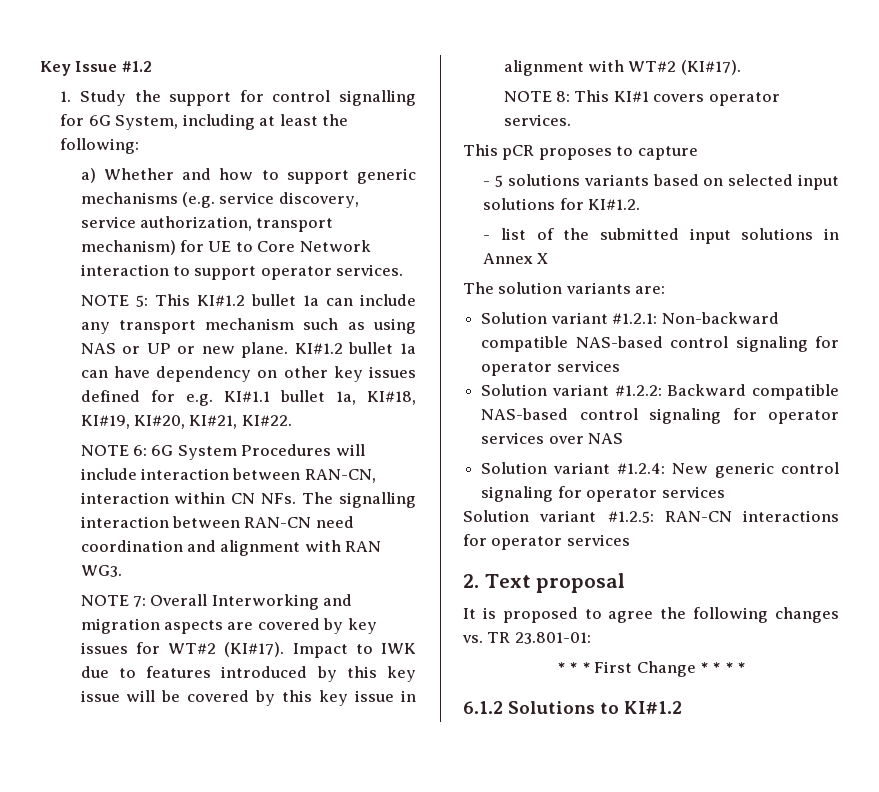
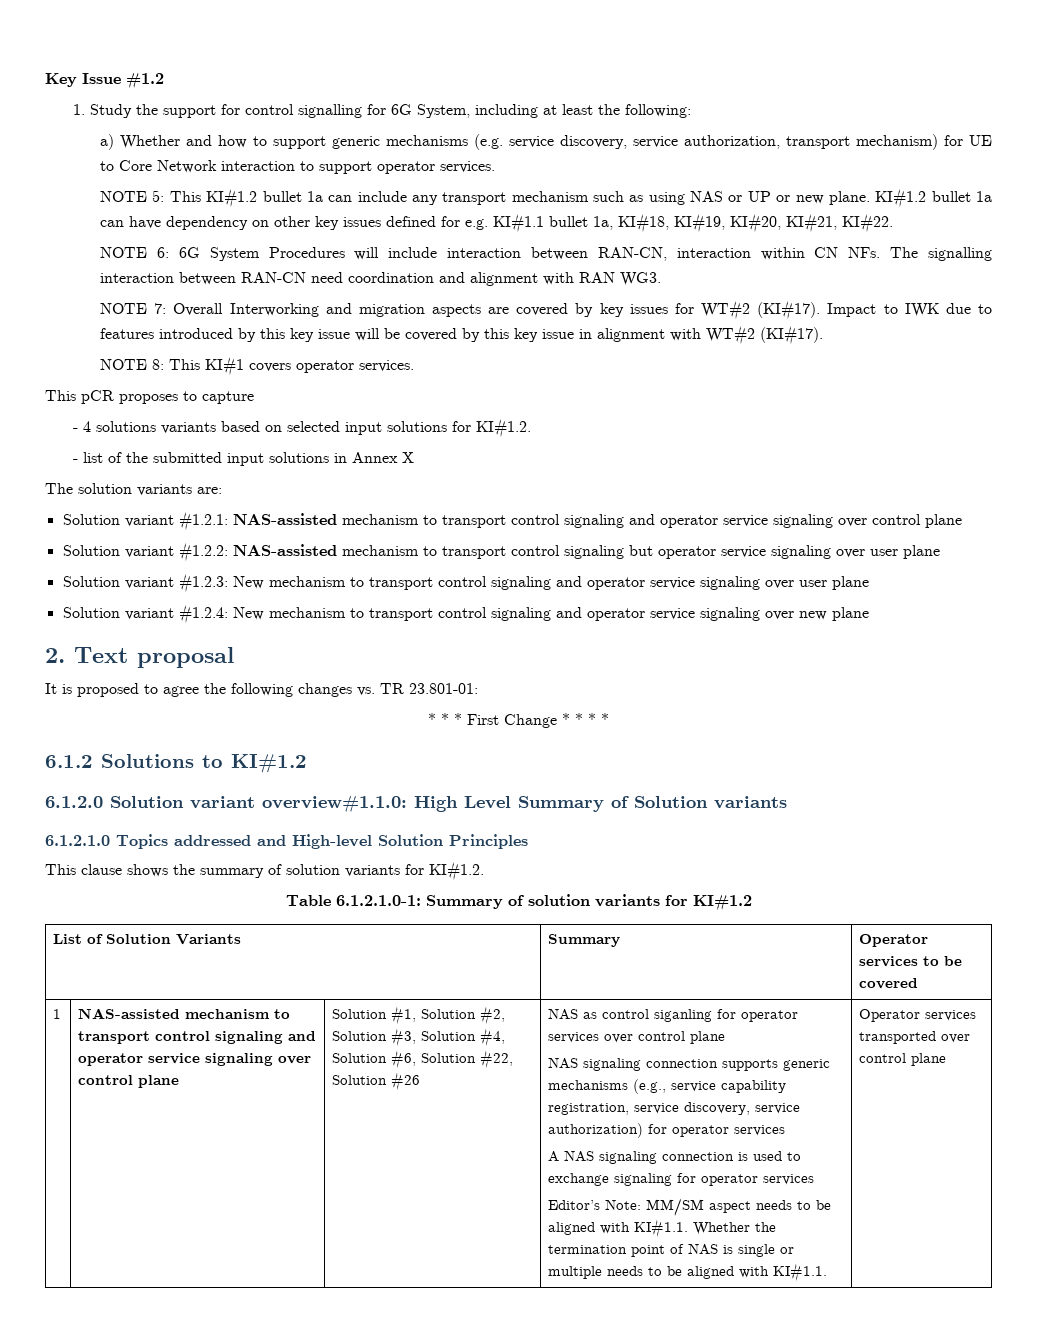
- - 5 solutions variants based on selected input solutions for KI#1.2.
+ - 4 solutions variants based on selected input solutions for KI#1.2.
- Solution variant #1.2.1: Non-backward compatible NAS-based control signaling for operator services
- Solution variant #1.2.2: Backward compatible NAS-based control signaling for operator services over NAS
- Solution variant #1.2.4: New generic control signaling for operator services
- Solution variant #1.2.5: RAN-CN interactions for operator services
+ Solution variant #1.2.1: NAS-assisted mechanism to transport control signaling and operator service signaling over control plane
+ Solution variant #1.2.2: NAS-assisted mechanism to transport control signaling but operator service signaling over user plane
+ Solution variant #1.2.3: New mechanism to transport control signaling and operator service signaling over user plane
+ Solution variant #1.2.4: New mechanism to transport control signaling and operator service signaling over new plane
+ 6.1.2.0 Solution variant overview#1.1.0: High Level Summary of Solution variants
+ 6.1.2.1.0 Topics addressed and High-level Solution Principles
+ This clause shows the summary of solution variants for KI#1.2.
+ Table 6.1.2.1.0-1: Summary of solution variants for KI#1.2
+ List of Solution Variants | Summary | Operator services to be covered
+ 1 | NAS-assisted mechanism to transport control signaling and operator service signaling over control plane | Solution #1, Solution #2, Solution #3, Solution #4, Solution #6, Solution #22, Solution #26 | NAS as control siganling for operator services over control plane
+ NAS signaling connection supports generic mechanisms (e.g., service capability registration, service discovery, service authorization) for operator services
+ A NAS signaling connection is used to exchange signaling for operator services
+ Editor’s Note: MM/SM aspect needs to be aligned with KI#1.1. Whether the termination point of NAS is single or multiple needs to be aligned with KI#1.1. | Operator services transported over control plane

